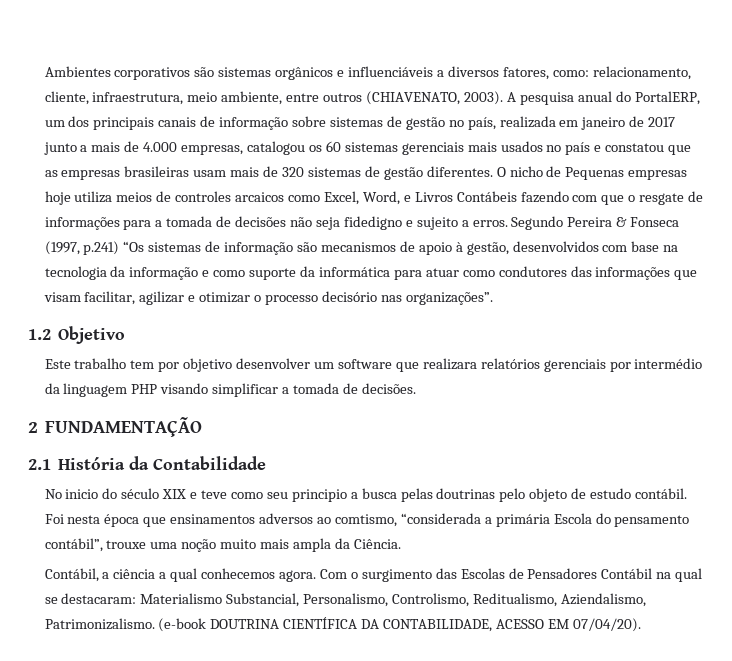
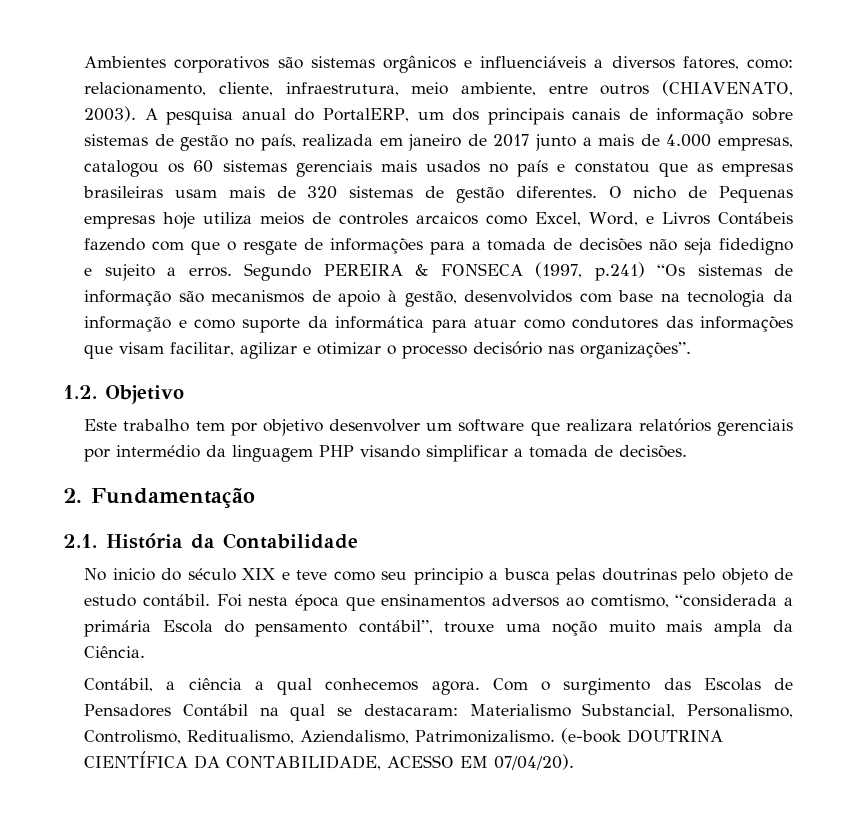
- Segundo Pereira & Fonseca (1997, p.241) “Os sistemas de informação são mecanismos de apoio à gestão, desenvolvidos com base na tecnologia da informação e como suporte da informática para atuar como condutores das informações que visam facilitar, agilizar e otimizar o processo decisório nas organizações”.
+ Segundo PEREIRA & FONSECA (1997, p.241) “Os sistemas de informação são mecanismos de apoio à gestão, desenvolvidos com base na tecnologia da informação e como suporte da informática para atuar como condutores das informações que visam facilitar, agilizar e otimizar o processo decisório nas organizações”.
- 1.2 Objetivo
+ 1.2. Objetivo
- 2 FUNDAMENTAÇÃO
- 2.1 História da Contabilidade
+ 2. Fundamentação
+ 2.1. História da Contabilidade

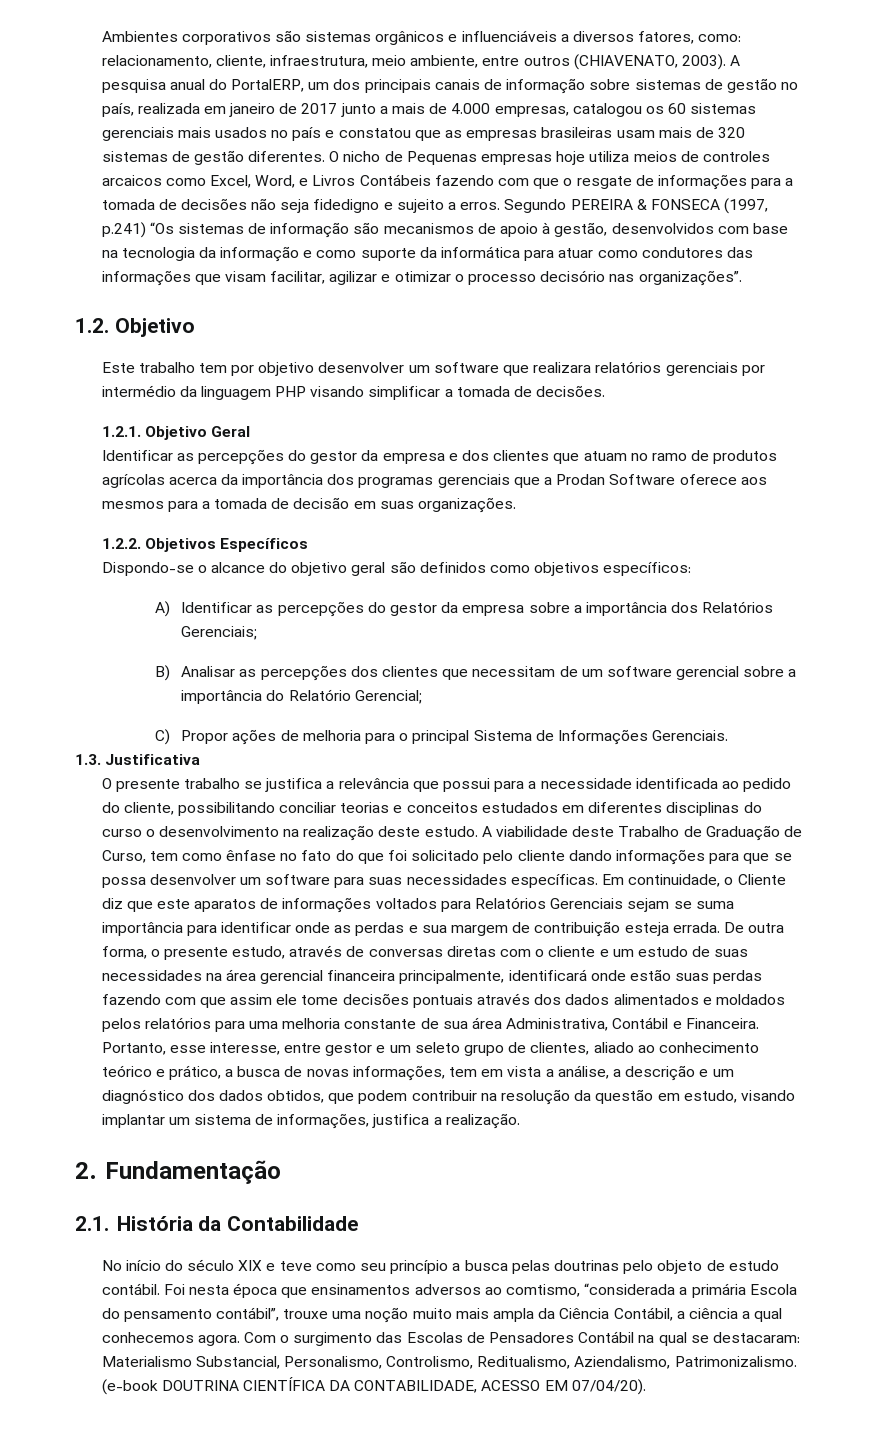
+ 1.2.1. Objetivo Geral
+ Identificar as percepções do gestor da empresa e dos clientes que atuam no ramo de produtos agrícolas acerca da importância dos programas gerenciais que a Prodan Software oferece aos mesmos para a tomada de decisão em suas organizações.
+ 1.2.2. Objetivos Específicos
+ Dispondo-se o alcance do objetivo geral são definidos como objetivos específicos:
+ A) Identificar as percepções do gestor da empresa sobre a importância dos Relatórios Gerenciais;
+ B) Analisar as percepções dos clientes que necessitam de um software gerencial sobre a importância do Relatório Gerencial;
+ C) Propor ações de melhoria para o principal Sistema de Informações Gerenciais.
+ 1.3. Justificativa
+ O presente trabalho se justifica a relevância que possui para a necessidade identificada ao pedido do cliente, possibilitando conciliar teorias e conceitos estudados em diferentes disciplinas do curso o desenvolvimento na realização deste estudo. A viabilidade deste Trabalho de Graduação de Curso, tem como ênfase no fato do que foi solicitado pelo cliente dando informações para que se possa desenvolver um software para suas necessidades específicas. Em continuidade, o Cliente diz que este aparatos de informações voltados para Relatórios Gerenciais sejam se suma importância para identificar onde as perdas e sua margem de contribuição esteja errada. De outra forma, o presente estudo, através de conversas diretas com o cliente e um estudo de suas necessidades na área gerencial financeira principalmente, identificará onde estão suas perdas fazendo com que assim ele tome decisões pontuais através dos dados alimentados e moldados pelos relatórios para uma melhoria constante de sua área Administrativa, Contábil e Financeira. Portanto, esse interesse, entre gestor e um seleto grupo de clientes, aliado ao conhecimento teórico e prático, a busca de novas informações, tem em vista a análise, a descrição e um diagnóstico dos dados obtidos, que podem contribuir na resolução da questão em estudo, visando implantar um sistema de informações, justifica a realização.
- No inicio do século XIX e teve como seu principio a busca pelas doutrinas pelo objeto de estudo contábil.
+ No início do século XIX e teve como seu princípio a busca pelas doutrinas pelo objeto de estudo contábil.
- Foi nesta época que ensinamentos adversos ao comtismo, “considerada a primária Escola do pensamento contábil”, trouxe uma noção muito mais ampla da Ciência.
- Contábil, a ciência a qual conhecemos agora.
+ Foi nesta época que ensinamentos adversos ao comtismo, “considerada a primária Escola do pensamento contábil”, trouxe uma noção muito mais ampla da Ciência Contábil, a ciência a qual conhecemos agora.

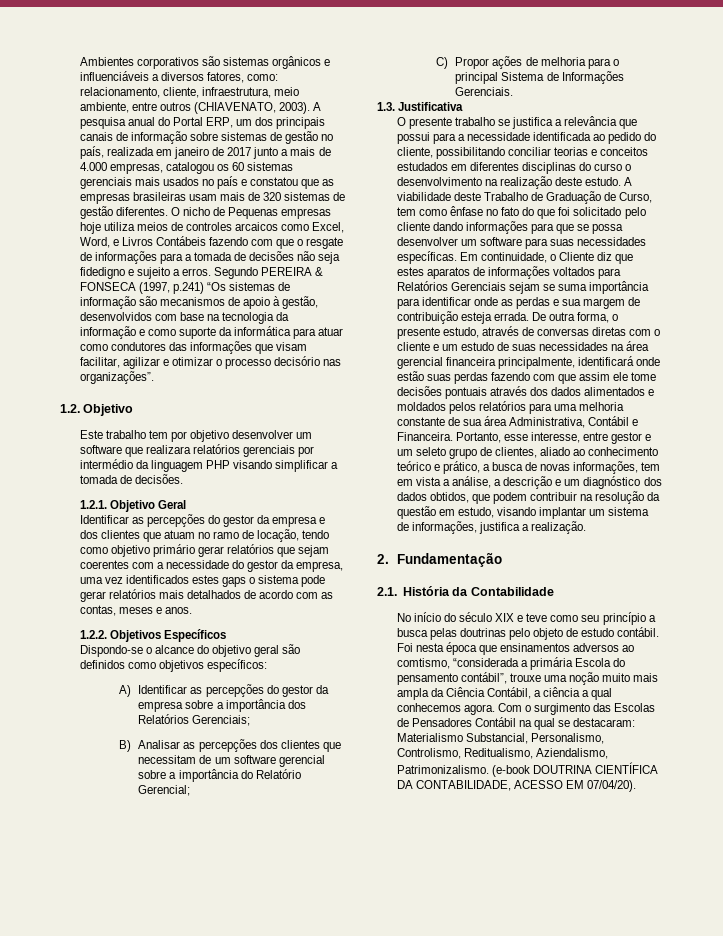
- A pesquisa anual do PortalERP, um dos principais canais de informação sobre sistemas de gestão no país, realizada em janeiro de 2017 junto a mais de 4.000 empresas, catalogou os 60 sistemas gerenciais mais usados no país e constatou que as empresas brasileiras usam mais de 320 sistemas de gestão diferentes.
+ A pesquisa anual do Portal ERP, um dos principais canais de informação sobre sistemas de gestão no país, realizada em janeiro de 2017 junto a mais de 4.000 empresas, catalogou os 60 sistemas gerenciais mais usados no país e constatou que as empresas brasileiras usam mais de 320 sistemas de gestão diferentes.
- Identificar as percepções do gestor da empresa e dos clientes que atuam no ramo de produtos agrícolas acerca da importância dos programas gerenciais que a Prodan Software oferece aos mesmos para a tomada de decisão em suas organizações.
+ Identificar as percepções do gestor da empresa e dos clientes que atuam no ramo de locação, tendo como objetivo primário gerar relatórios que sejam coerentes com a necessidade do gestor da empresa, uma vez identificados estes gaps o sistema pode gerar relatórios mais detalhados de acordo com as contas, meses e anos.
- Em continuidade, o Cliente diz que este aparatos de informações voltados para Relatórios Gerenciais sejam se suma importância para identificar onde as perdas e sua margem de contribuição esteja errada.
+ Em continuidade, o Cliente diz que estes aparatos de informações voltados para Relatórios Gerenciais sejam se suma importância para identificar onde as perdas e sua margem de contribuição esteja errada.

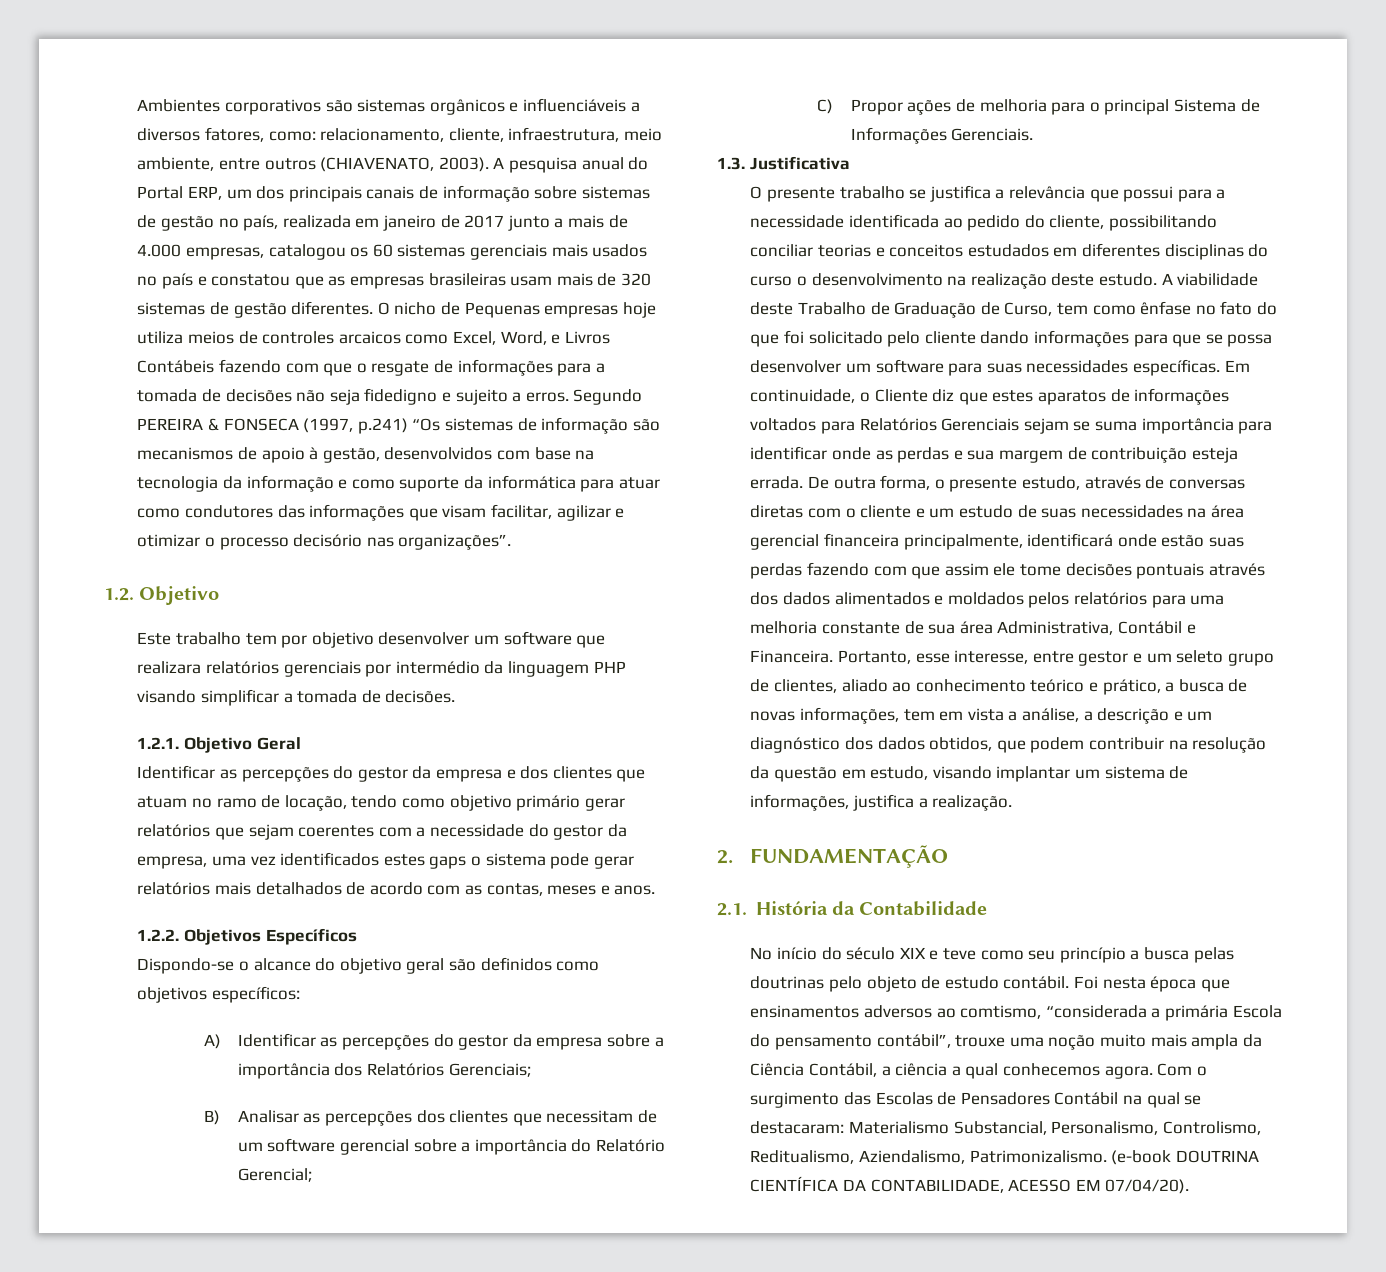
- 2. Fundamentação
+ 2. FUNDAMENTAÇÃO

